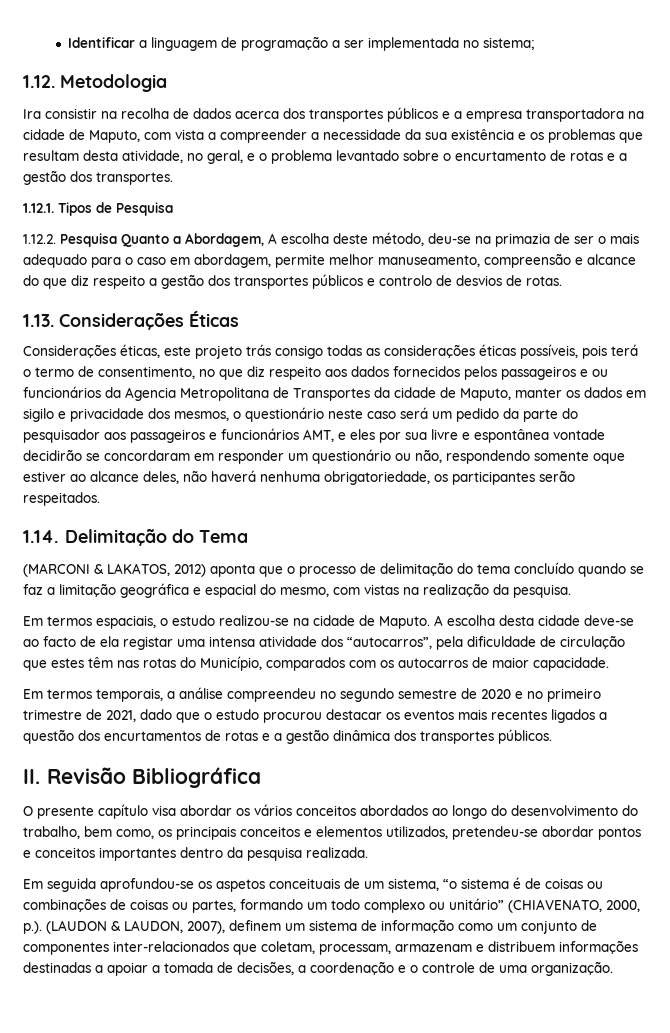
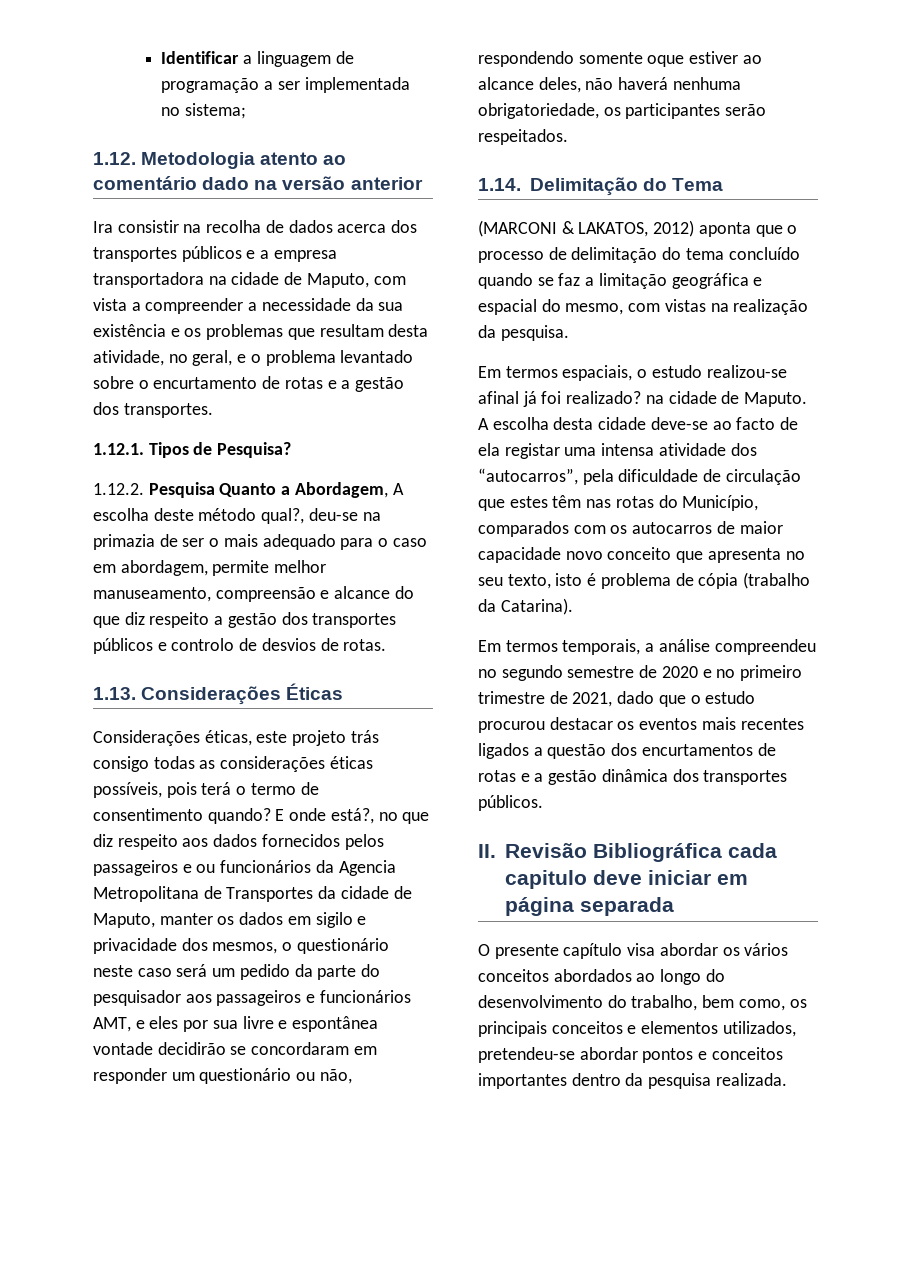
- 1.12. Metodologia
+ 1.12. Metodologia atento ao comentário dado na versão anterior
- 1.12.1. Tipos de Pesquisa
+ 1.12.1. Tipos de Pesquisa?
- 1.12.2. Pesquisa Quanto a Abordagem, A escolha deste método, deu-se na primazia de ser o mais adequado para o caso em abordagem, permite melhor manuseamento, compreensão e alcance do que diz respeito a gestão dos transportes públicos e controlo de desvios de rotas.
+ 1.12.2. Pesquisa Quanto a Abordagem, A escolha deste método qual?, deu-se na primazia de ser o mais adequado para o caso em abordagem, permite melhor manuseamento, compreensão e alcance do que diz respeito a gestão dos transportes públicos e controlo de desvios de rotas.
- Considerações éticas, este projeto trás consigo todas as considerações éticas possíveis, pois terá o termo de consentimento, no que diz respeito aos dados fornecidos pelos passageiros e ou funcionários da Agencia Metropolitana de Transportes da cidade de Maputo, manter os dados em sigilo e privacidade dos mesmos, o questionário neste caso será um pedido da parte do pesquisador aos passageiros e funcionários AMT, e eles por sua livre e espontânea vontade decidirão se concordaram em responder um questionário ou não, respondendo somente oque estiver ao alcance deles, não haverá nenhuma obrigatoriedade, os participantes serão respeitados.
+ Considerações éticas, este projeto trás consigo todas as considerações éticas possíveis, pois terá o termo de consentimento quando? E onde está?, no que diz respeito aos dados fornecidos pelos passageiros e ou funcionários da Agencia Metropolitana de Transportes da cidade de Maputo, manter os dados em sigilo e privacidade dos mesmos, o questionário neste caso será um pedido da parte do pesquisador aos passageiros e funcionários AMT, e eles por sua livre e espontânea vontade decidirão se concordaram em responder um questionário ou não, respondendo somente oque estiver ao alcance deles, não haverá nenhuma obrigatoriedade, os participantes serão respeitados.
- Em termos espaciais, o estudo realizou-se na cidade de Maputo.
+ Em termos espaciais, o estudo realizou-se afinal já foi realizado? na cidade de Maputo.
- A escolha desta cidade deve-se ao facto de ela registar uma intensa atividade dos “autocarros”, pela dificuldade de circulação que estes têm nas rotas do Município, comparados com os autocarros de maior capacidade.
+ A escolha desta cidade deve-se ao facto de ela registar uma intensa atividade dos “autocarros”, pela dificuldade de circulação que estes têm nas rotas do Município, comparados com os autocarros de maior capacidade novo conceito que apresenta no seu texto, isto é problema de cópia (trabalho da Catarina).
- II. Revisão Bibliográfica
+ II. Revisão Bibliográfica cada capitulo deve iniciar em página separada
- Em seguida aprofundou-se os aspetos conceituais de um sistema, “o sistema é de coisas ou combinações de coisas ou partes, formando um todo complexo ou unitário” (CHIAVENATO, 2000, p.). (LAUDON & LAUDON, 2007), definem um sistema de informação como um conjunto de componentes inter-relacionados que coletam, processam, armazenam e distribuem informações destinadas a apoiar a tomada de decisões, a coordenação e o controle de uma organização.

